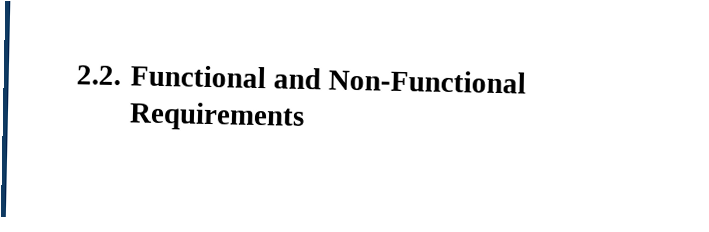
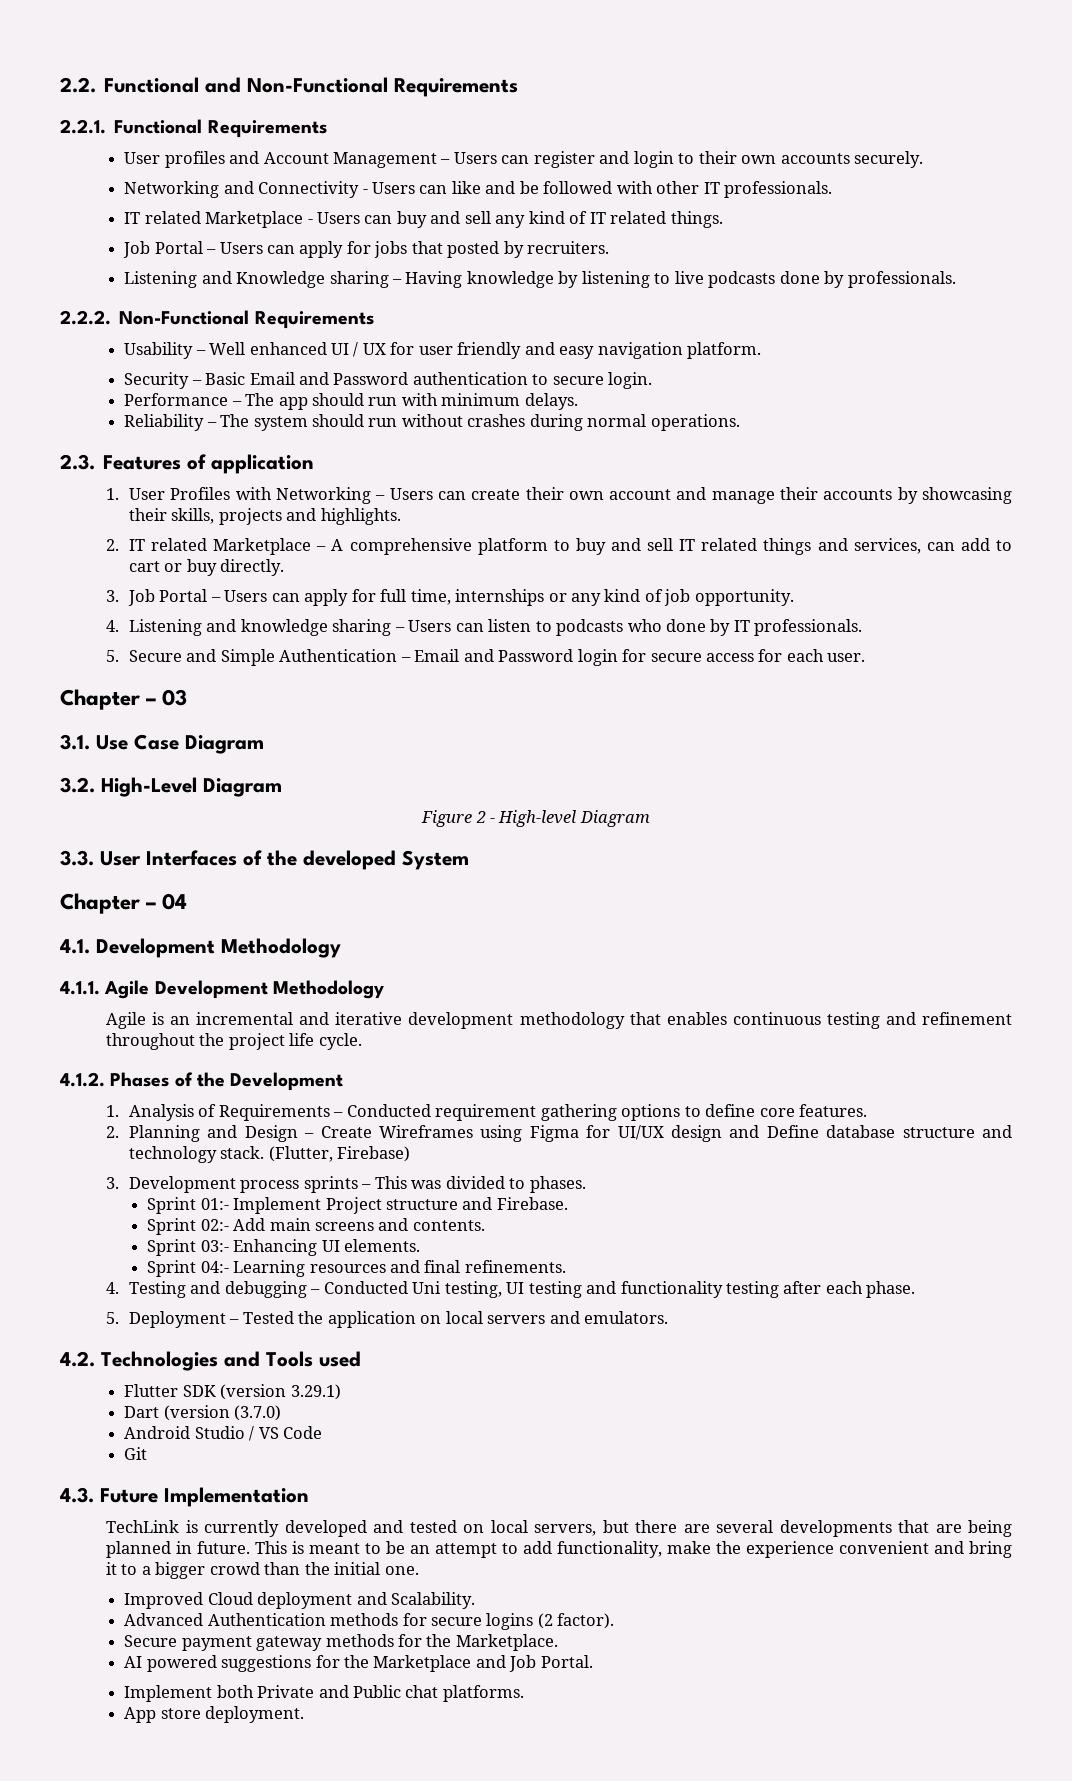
+ 2.2.1. Functional Requirements
+ User profiles and Account Management – Users can register and login to their own accounts securely.
+ Networking and Connectivity - Users can like and be followed with other IT professionals.
+ IT related Marketplace - Users can buy and sell any kind of IT related things.
+ Job Portal – Users can apply for jobs that posted by recruiters.
+ Listening and Knowledge sharing – Having knowledge by listening to live podcasts done by professionals.
+ 2.2.2. Non-Functional Requirements
+ Usability – Well enhanced UI / UX for user friendly and easy navigation platform.
+ Security – Basic Email and Password authentication to secure login.
+ Performance – The app should run with minimum delays.
+ Reliability – The system should run without crashes during normal operations.
+ 2.3. Features of application
+ 1. User Profiles with Networking – Users can create their own account and manage their accounts by showcasing their skills, projects and highlights.
+ 2. IT related Marketplace – A comprehensive platform to buy and sell IT related things and services, can add to cart or buy directly.
+ 3. Job Portal – Users can apply for full time, internships or any kind of job opportunity.
+ 4. Listening and knowledge sharing – Users can listen to podcasts who done by IT professionals.
+ 5. Secure and Simple Authentication – Email and Password login for secure access for each user.
+ Chapter – 03
+ 3.1. Use Case Diagram
+ 3.2. High-Level Diagram
+ Figure 2 - High-level Diagram
+ 3.3. User Interfaces of the developed System
+ Chapter – 04
+ 4.1. Development Methodology
+ 4.1.1. Agile Development Methodology
+ Agile is an incremental and iterative development methodology that enables continuous testing and refinement throughout the project life cycle.
+ 4.1.2. Phases of the Development
+ 1. Analysis of Requirements – Conducted requirement gathering options to define core features.
+ 2. Planning and Design – Create Wireframes using Figma for UI/UX design and Define database structure and technology stack. (Flutter, Firebase)
+ 3. Development process sprints – This was divided to phases.
+ Sprint 01:- Implement Project structure and Firebase.
+ Sprint 02:- Add main screens and contents.
+ Sprint 03:- Enhancing UI elements.
+ Sprint 04:- Learning resources and final refinements.
+ 4. Testing and debugging – Conducted Uni testing, UI testing and functionality testing after each phase.
+ 5. Deployment – Tested the application on local servers and emulators.
+ 4.2. Technologies and Tools used
+ Flutter SDK (version 3.29.1)
+ Dart (version (3.7.0)
+ Android Studio / VS Code
+ Git
+ 4.3. Future Implementation
+ TechLink is currently developed and tested on local servers, but there are several developments that are being planned in future. This is meant to be an attempt to add functionality, make the experience convenient and bring it to a bigger crowd than the initial one.
+ Improved Cloud deployment and Scalability.
+ Advanced Authentication methods for secure logins (2 factor).
+ Secure payment gateway methods for the Marketplace.
+ AI powered suggestions for the Marketplace and Job Portal.
+ Implement both Private and Public chat platforms.
+ App store deployment.

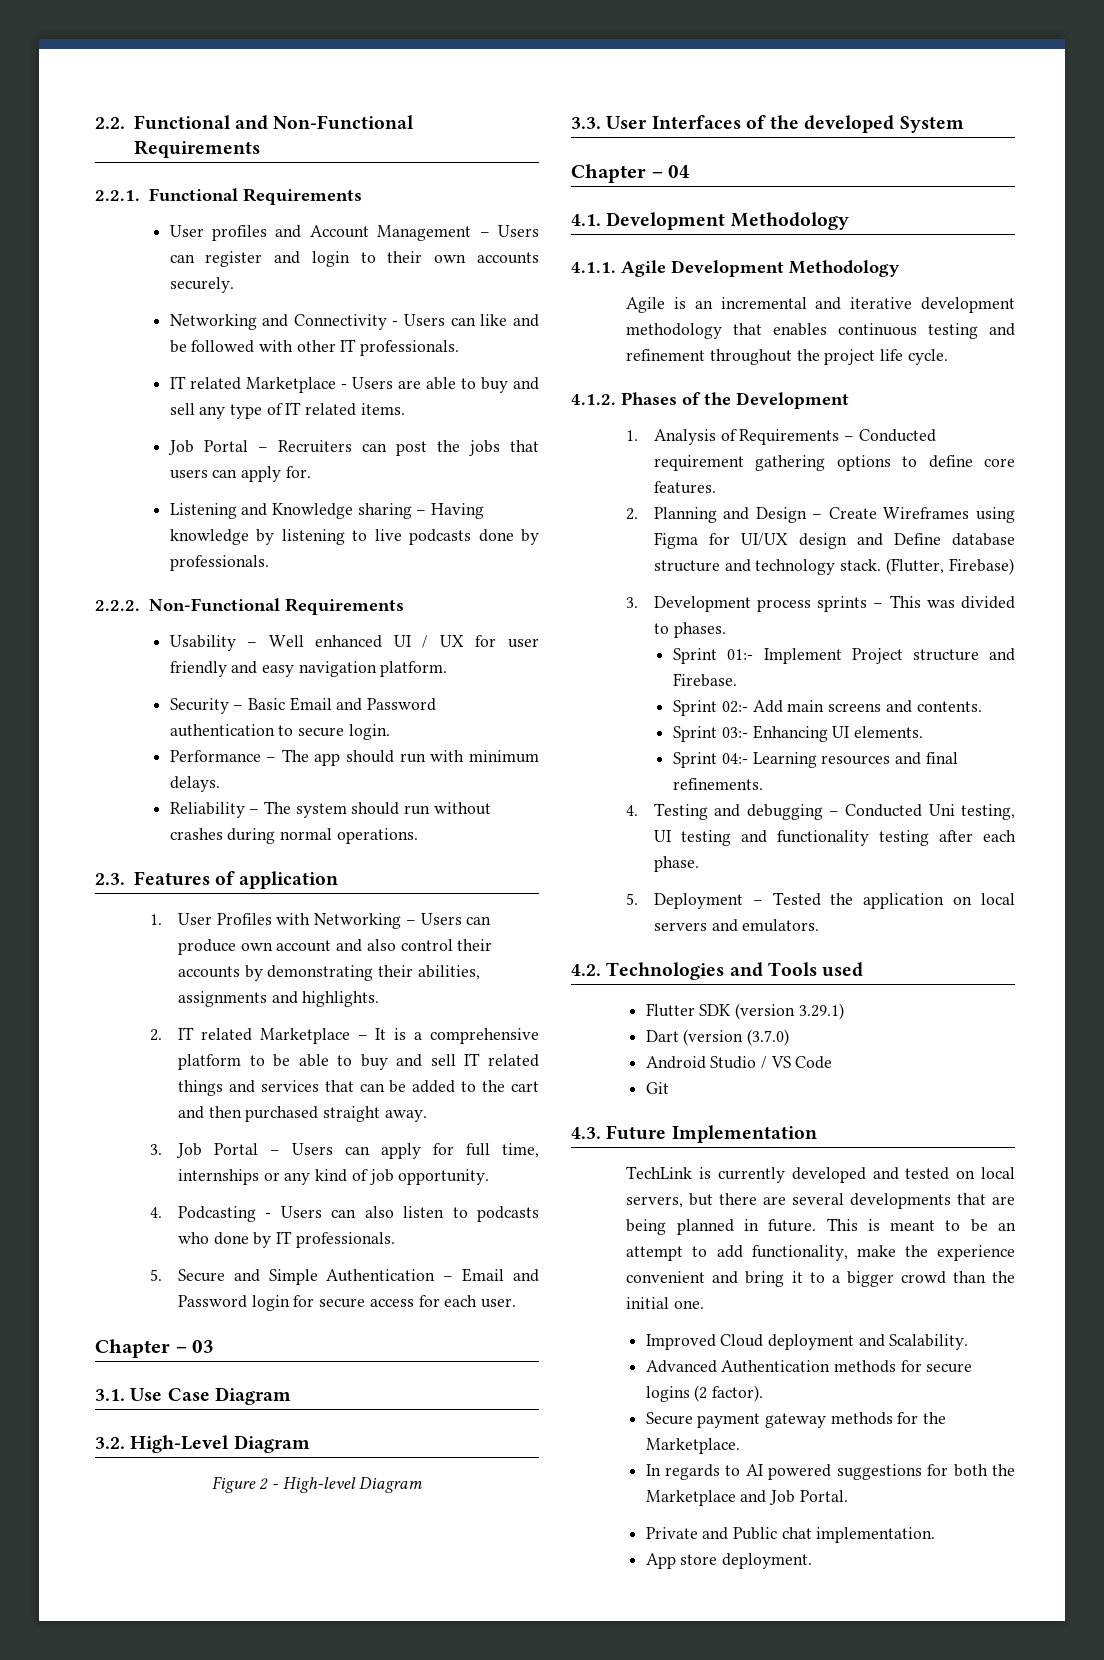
- IT related Marketplace - Users can buy and sell any kind of IT related things.
- Job Portal – Users can apply for jobs that posted by recruiters.
+ IT related Marketplace - Users are able to buy and sell any type of IT related items.
+ Job Portal – Recruiters can post the jobs that users can apply for.
- 1. User Profiles with Networking – Users can create their own account and manage their accounts by showcasing their skills, projects and highlights.
+ 1. User Profiles with Networking – Users can produce own account and also control their accounts by demonstrating their abilities, assignments and highlights.
- 2. IT related Marketplace – A comprehensive platform to buy and sell IT related things and services, can add to cart or buy directly.
+ 2. IT related Marketplace – It is a comprehensive platform to be able to buy and sell IT related things and services that can be added to the cart and then purchased straight away.
- 4. Listening and knowledge sharing – Users can listen to podcasts who done by IT professionals.
+ 4. Podcasting - Users can also listen to podcasts who done by IT professionals.
- AI powered suggestions for the Marketplace and Job Portal.
+ In regards to AI powered suggestions for both the Marketplace and Job Portal.
- Implement both Private and Public chat platforms.
+ Private and Public chat implementation.

